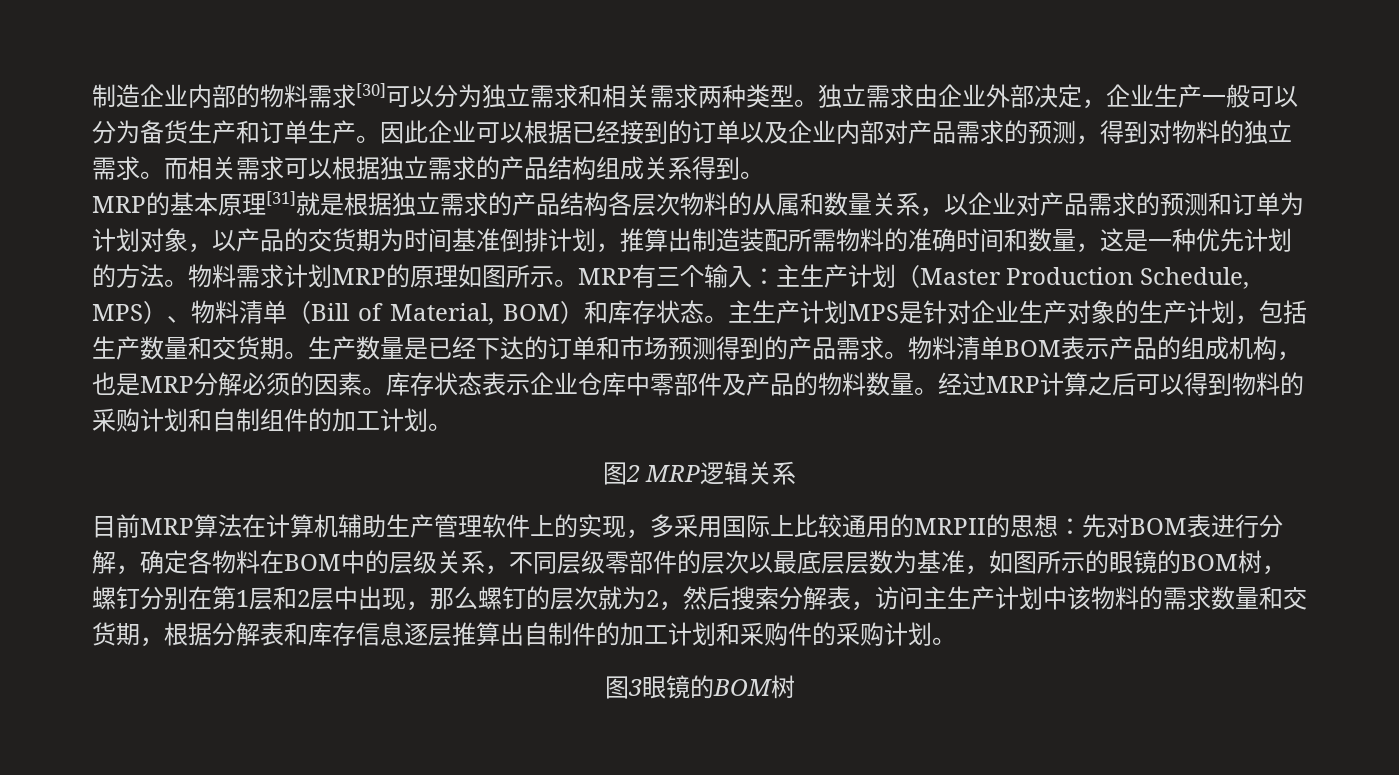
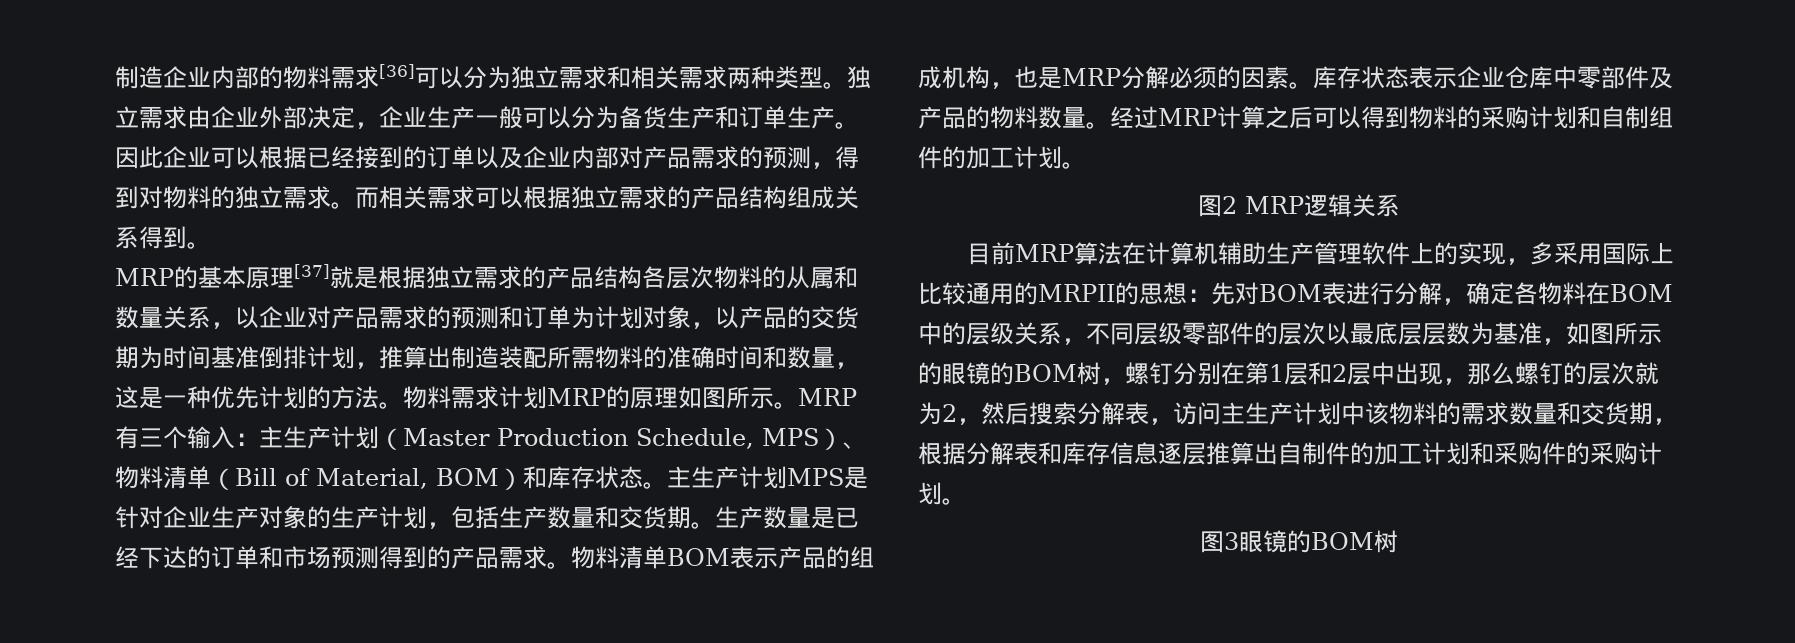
- 制造企业内部的物料需求[30]可以分为独立需求和相关需求两种类型。
+ 制造企业内部的物料需求[36]可以分为独立需求和相关需求两种类型。
- MRP的基本原理[31]就是根据独立需求的产品结构各层次物料的从属和数量关系，以企业对产品需求的预测和订单为计划对象，以产品的交货期为时间基准倒排计划，推算出制造装配所需物料的准确时间和数量，这是一种优先计划的方法。
+ MRP的基本原理[37]就是根据独立需求的产品结构各层次物料的从属和数量关系，以企业对产品需求的预测和订单为计划对象，以产品的交货期为时间基准倒排计划，推算出制造装配所需物料的准确时间和数量，这是一种优先计划的方法。

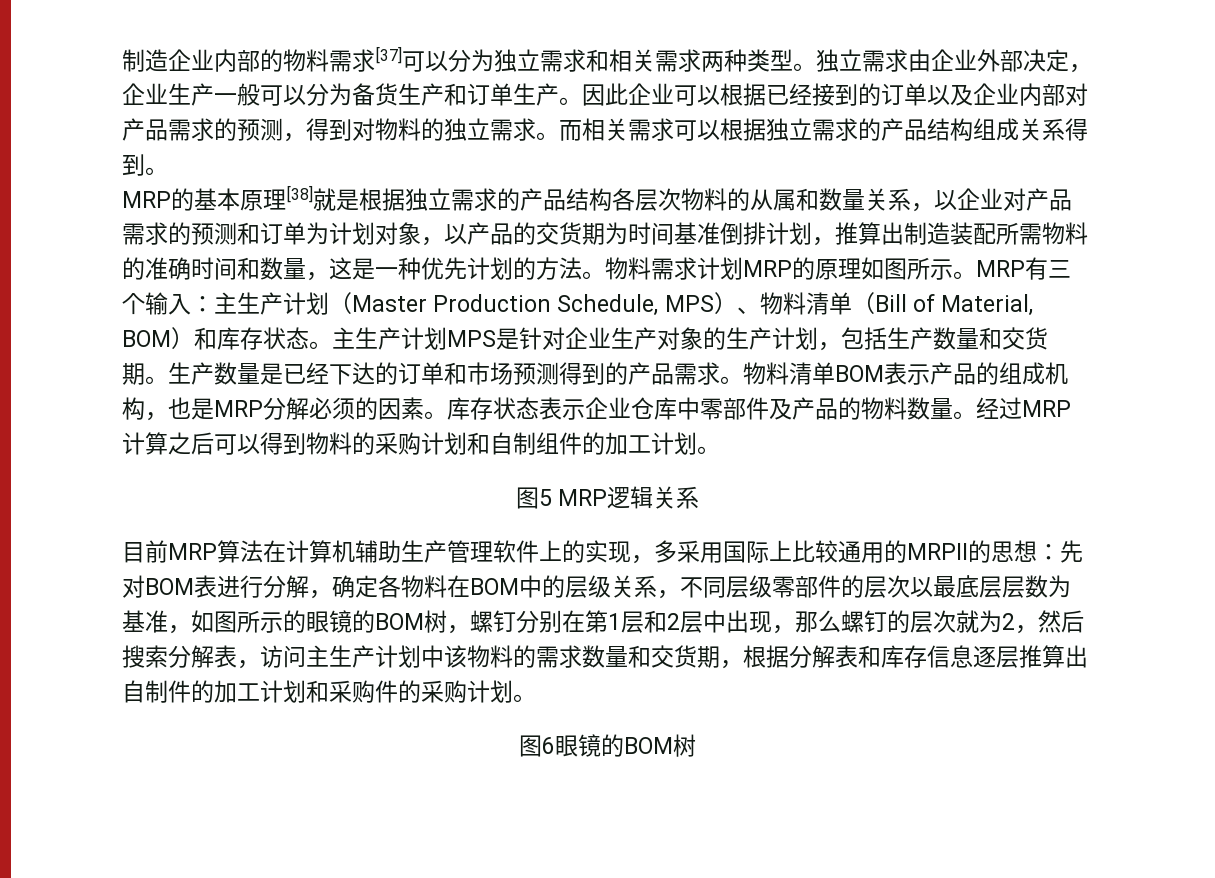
- 制造企业内部的物料需求[36]可以分为独立需求和相关需求两种类型。
+ 制造企业内部的物料需求[37]可以分为独立需求和相关需求两种类型。
- MRP的基本原理[37]就是根据独立需求的产品结构各层次物料的从属和数量关系，以企业对产品需求的预测和订单为计划对象，以产品的交货期为时间基准倒排计划，推算出制造装配所需物料的准确时间和数量，这是一种优先计划的方法。
+ MRP的基本原理[38]就是根据独立需求的产品结构各层次物料的从属和数量关系，以企业对产品需求的预测和订单为计划对象，以产品的交货期为时间基准倒排计划，推算出制造装配所需物料的准确时间和数量，这是一种优先计划的方法。
- 图2 MRP逻辑关系
+ 图5 MRP逻辑关系
- 图3眼镜的BOM树
+ 图6眼镜的BOM树

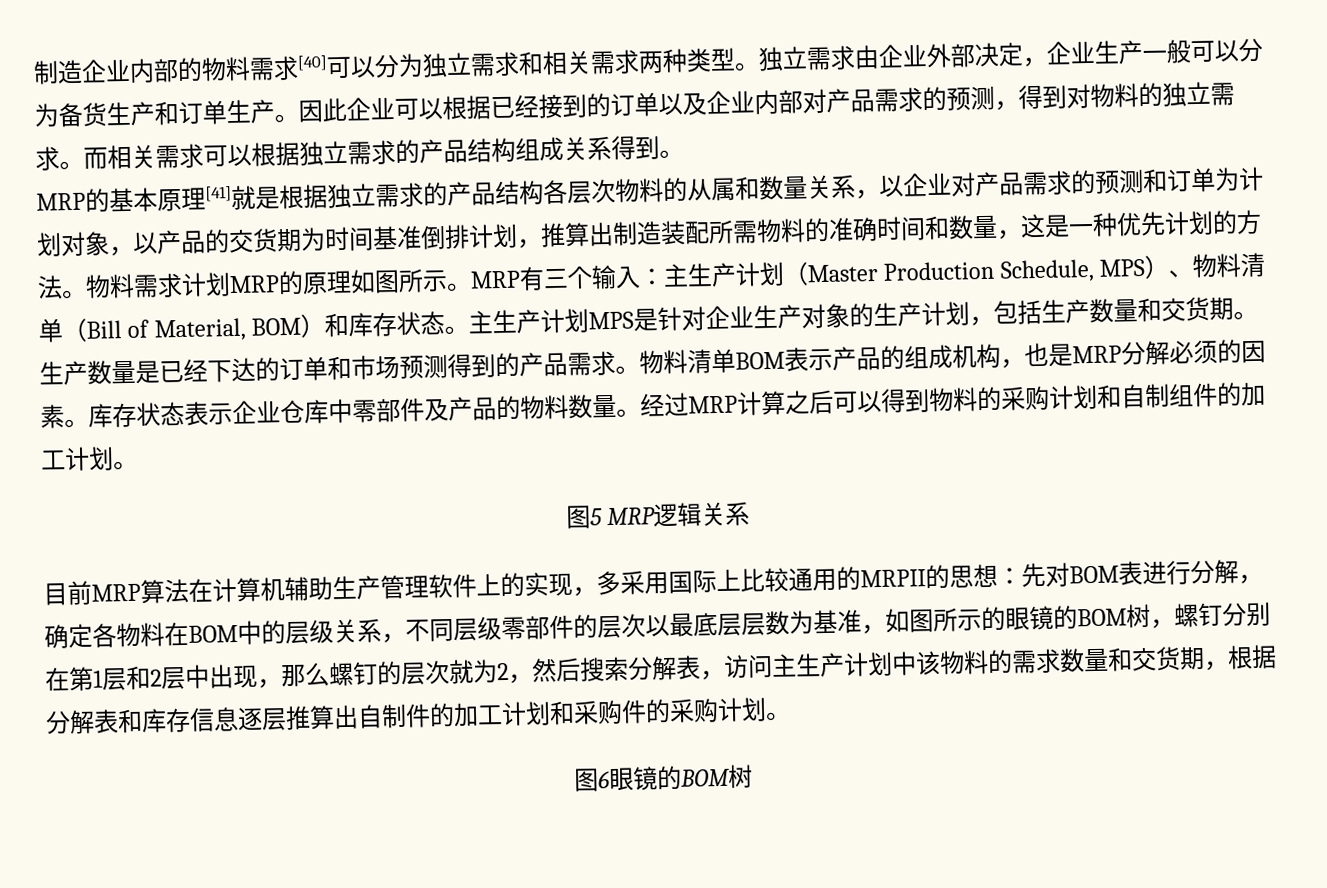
- 制造企业内部的物料需求[37]可以分为独立需求和相关需求两种类型。
+ 制造企业内部的物料需求[40]可以分为独立需求和相关需求两种类型。
- MRP的基本原理[38]就是根据独立需求的产品结构各层次物料的从属和数量关系，以企业对产品需求的预测和订单为计划对象，以产品的交货期为时间基准倒排计划，推算出制造装配所需物料的准确时间和数量，这是一种优先计划的方法。
+ MRP的基本原理[41]就是根据独立需求的产品结构各层次物料的从属和数量关系，以企业对产品需求的预测和订单为计划对象，以产品的交货期为时间基准倒排计划，推算出制造装配所需物料的准确时间和数量，这是一种优先计划的方法。

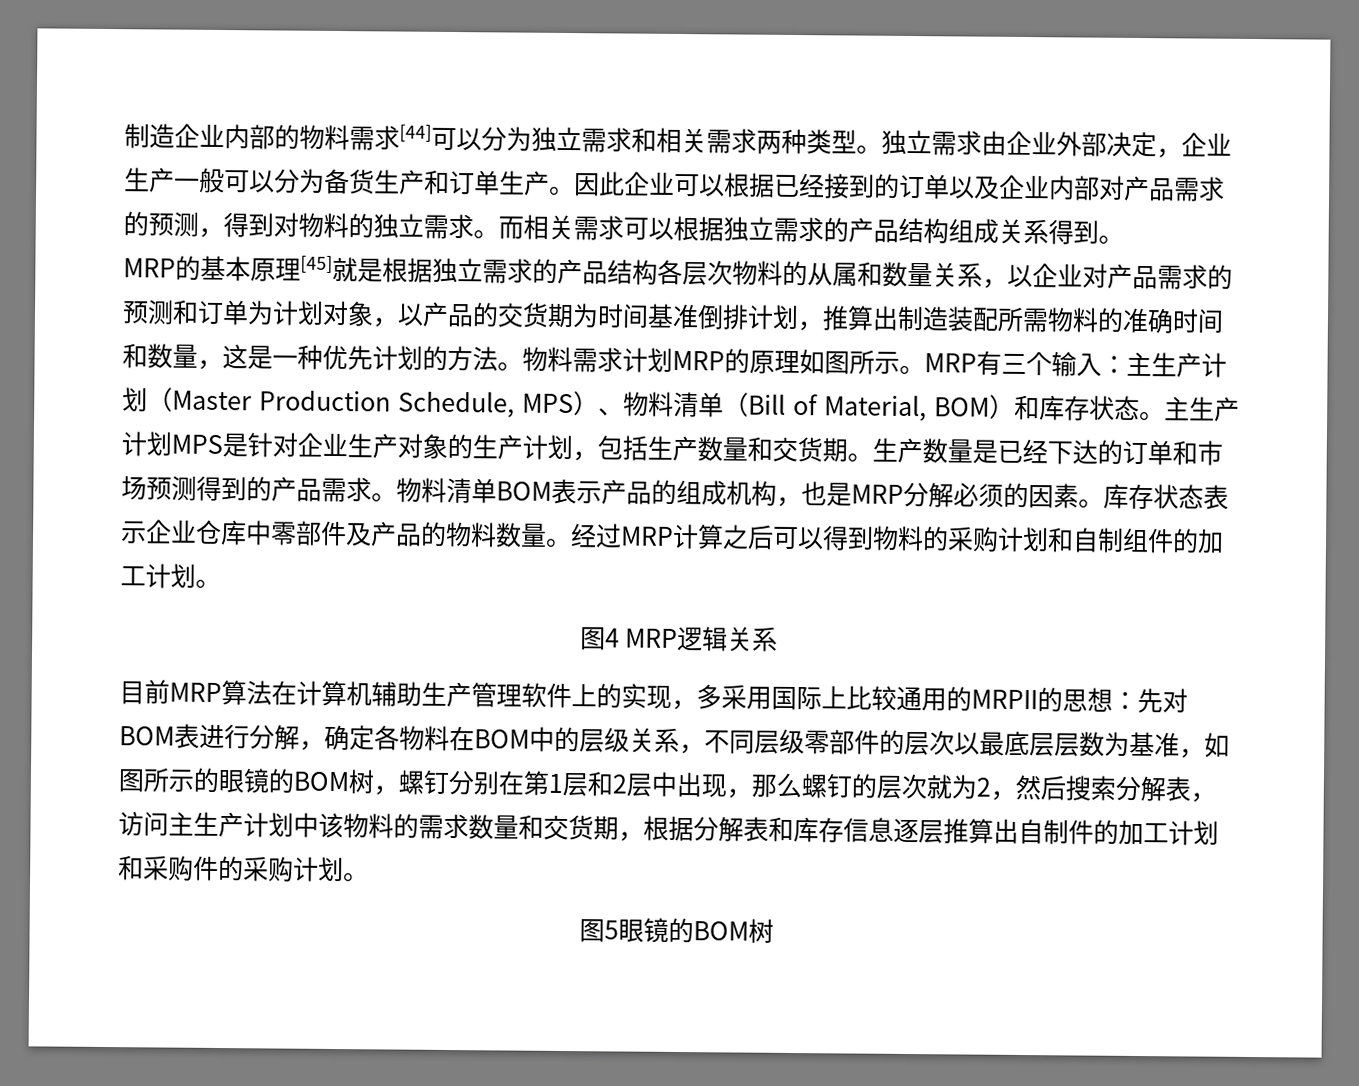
- 制造企业内部的物料需求[40]可以分为独立需求和相关需求两种类型。
+ 制造企业内部的物料需求[44]可以分为独立需求和相关需求两种类型。
- MRP的基本原理[41]就是根据独立需求的产品结构各层次物料的从属和数量关系，以企业对产品需求的预测和订单为计划对象，以产品的交货期为时间基准倒排计划，推算出制造装配所需物料的准确时间和数量，这是一种优先计划的方法。
+ MRP的基本原理[45]就是根据独立需求的产品结构各层次物料的从属和数量关系，以企业对产品需求的预测和订单为计划对象，以产品的交货期为时间基准倒排计划，推算出制造装配所需物料的准确时间和数量，这是一种优先计划的方法。
- 图5 MRP逻辑关系
+ 图4 MRP逻辑关系
- 图6眼镜的BOM树
+ 图5眼镜的BOM树

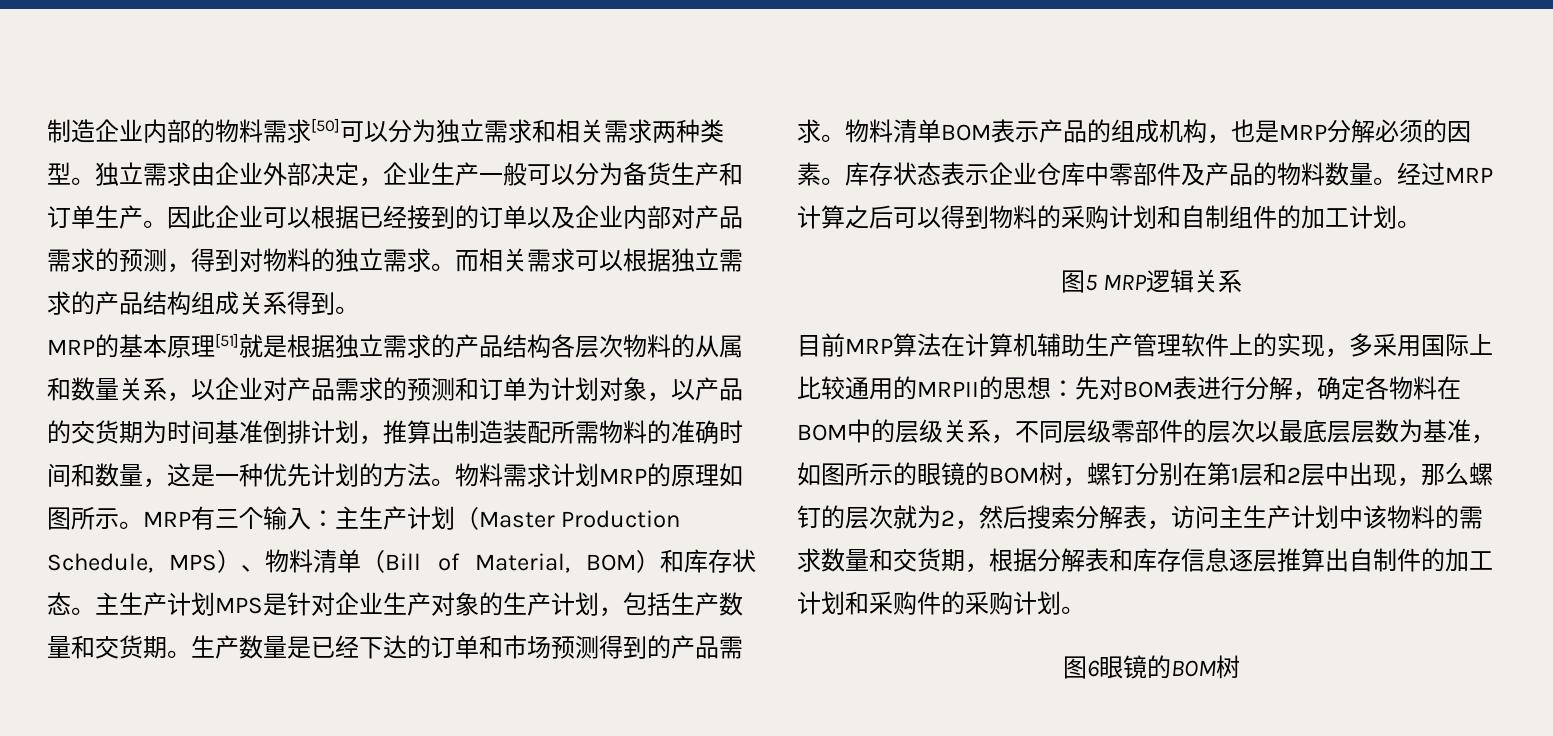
- 制造企业内部的物料需求[44]可以分为独立需求和相关需求两种类型。
+ 制造企业内部的物料需求[50]可以分为独立需求和相关需求两种类型。
- MRP的基本原理[45]就是根据独立需求的产品结构各层次物料的从属和数量关系，以企业对产品需求的预测和订单为计划对象，以产品的交货期为时间基准倒排计划，推算出制造装配所需物料的准确时间和数量，这是一种优先计划的方法。
+ MRP的基本原理[51]就是根据独立需求的产品结构各层次物料的从属和数量关系，以企业对产品需求的预测和订单为计划对象，以产品的交货期为时间基准倒排计划，推算出制造装配所需物料的准确时间和数量，这是一种优先计划的方法。
- 图4 MRP逻辑关系
+ 图5 MRP逻辑关系
- 图5眼镜的BOM树
+ 图6眼镜的BOM树

